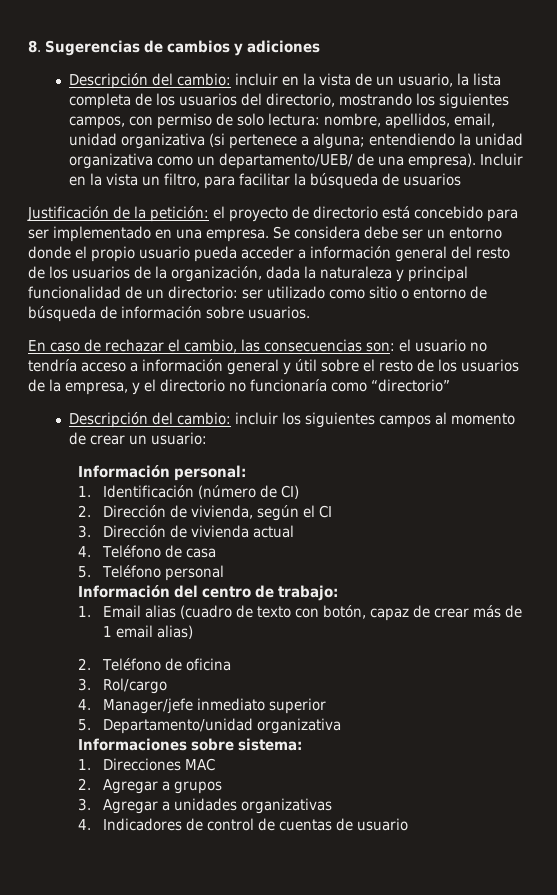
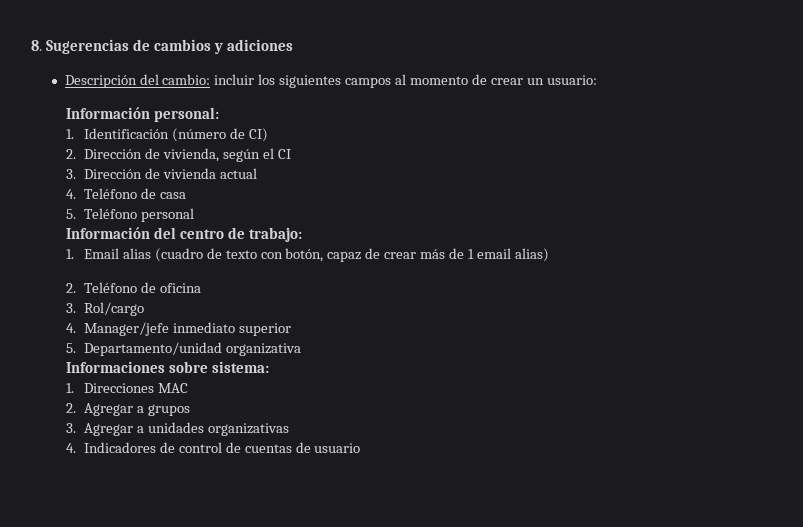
- Descripción del cambio: incluir en la vista de un usuario, la lista completa de los usuarios del directorio, mostrando los siguientes campos, con permiso de solo lectura: nombre, apellidos, email, unidad organizativa (si pertenece a alguna; entendiendo la unidad organizativa como un departamento/UEB/ de una empresa). Incluir en la vista un filtro, para facilitar la búsqueda de usuarios
- Justificación de la petición: el proyecto de directorio está concebido para ser implementado en una empresa. Se considera debe ser un entorno donde el propio usuario pueda acceder a información general del resto de los usuarios de la organización, dada la naturaleza y principal funcionalidad de un directorio: ser utilizado como sitio o entorno de búsqueda de información sobre usuarios.
- En caso de rechazar el cambio, las consecuencias son: el usuario no tendría acceso a información general y útil sobre el resto de los usuarios de la empresa, y el directorio no funcionaría como “directorio”

